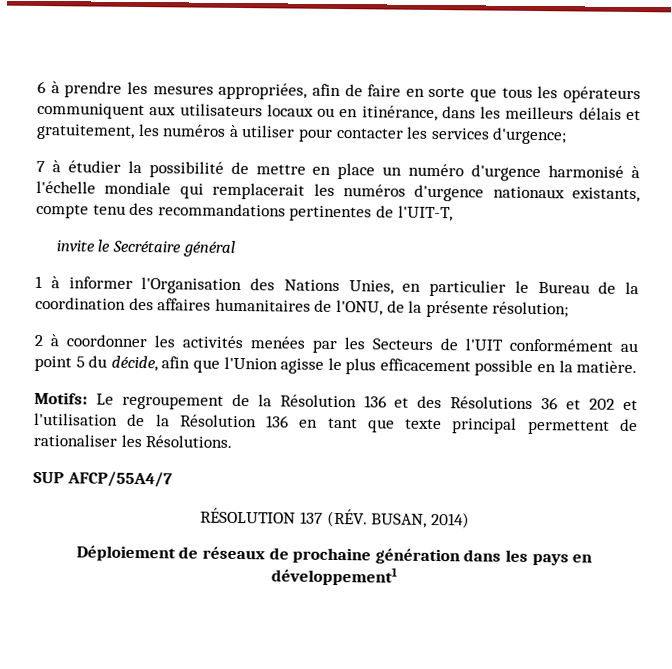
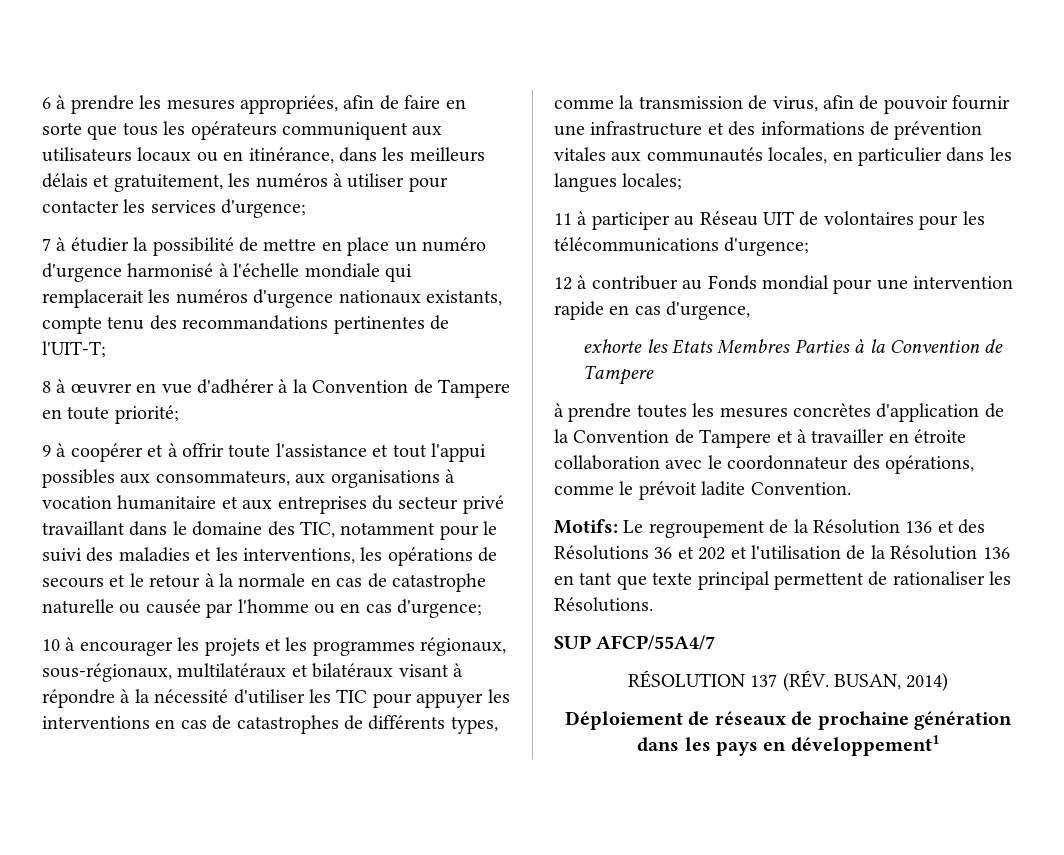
- 7 à étudier la possibilité de mettre en place un numéro d'urgence harmonisé à l'échelle mondiale qui remplacerait les numéros d'urgence nationaux existants, compte tenu des recommandations pertinentes de l'UIT-T,
- invite le Secrétaire général
- 1 à informer l'Organisation des Nations Unies, en particulier le Bureau de la coordination des affaires humanitaires de l'ONU, de la présente résolution;
- 2 à coordonner les activités menées par les Secteurs de l'UIT conformément au point 5 du décide, afin que l'Union agisse le plus efficacement possible en la matière.
+ 7 à étudier la possibilité de mettre en place un numéro d'urgence harmonisé à l'échelle mondiale qui remplacerait les numéros d'urgence nationaux existants, compte tenu des recommandations pertinentes de l'UIT-T;
+ 8 à œuvrer en vue d'adhérer à la Convention de Tampere en toute priorité;
+ 9 à coopérer et à offrir toute l'assistance et tout l'appui possibles aux consommateurs, aux organisations à vocation humanitaire et aux entreprises du secteur privé travaillant dans le domaine des TIC, notamment pour le suivi des maladies et les interventions, les opérations de secours et le retour à la normale en cas de catastrophe naturelle ou causée par l'homme ou en cas d'urgence;
+ 10 à encourager les projets et les programmes régionaux, sous-régionaux, multilatéraux et bilatéraux visant à répondre à la nécessité d'utiliser les TIC pour appuyer les interventions en cas de catastrophes de différents types, comme la transmission de virus, afin de pouvoir fournir une infrastructure et des informations de prévention vitales aux communautés locales, en particulier dans les langues locales;
+ 11 à participer au Réseau UIT de volontaires pour les télécommunications d'urgence;
+ 12 à contribuer au Fonds mondial pour une intervention rapide en cas d'urgence,
+ exhorte les Etats Membres Parties à la Convention de Tampere
+ à prendre toutes les mesures concrètes d'application de la Convention de Tampere et à travailler en étroite collaboration avec le coordonnateur des opérations, comme le prévoit ladite Convention.

